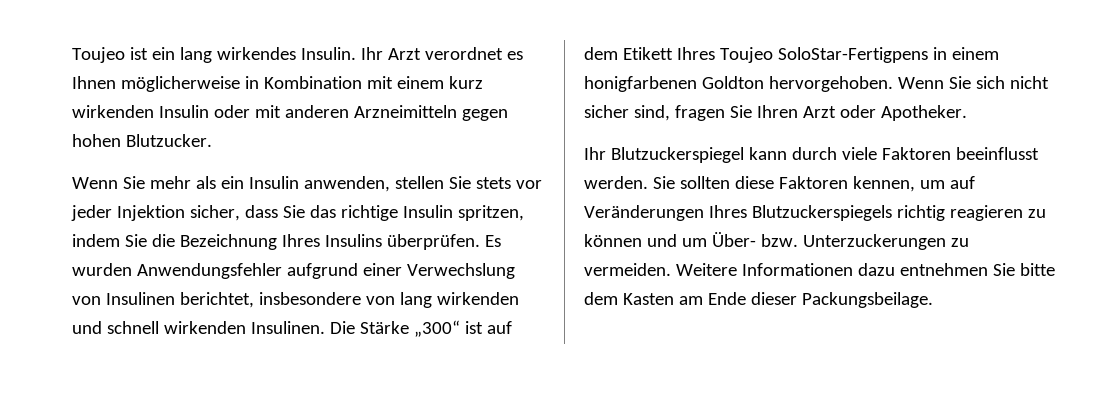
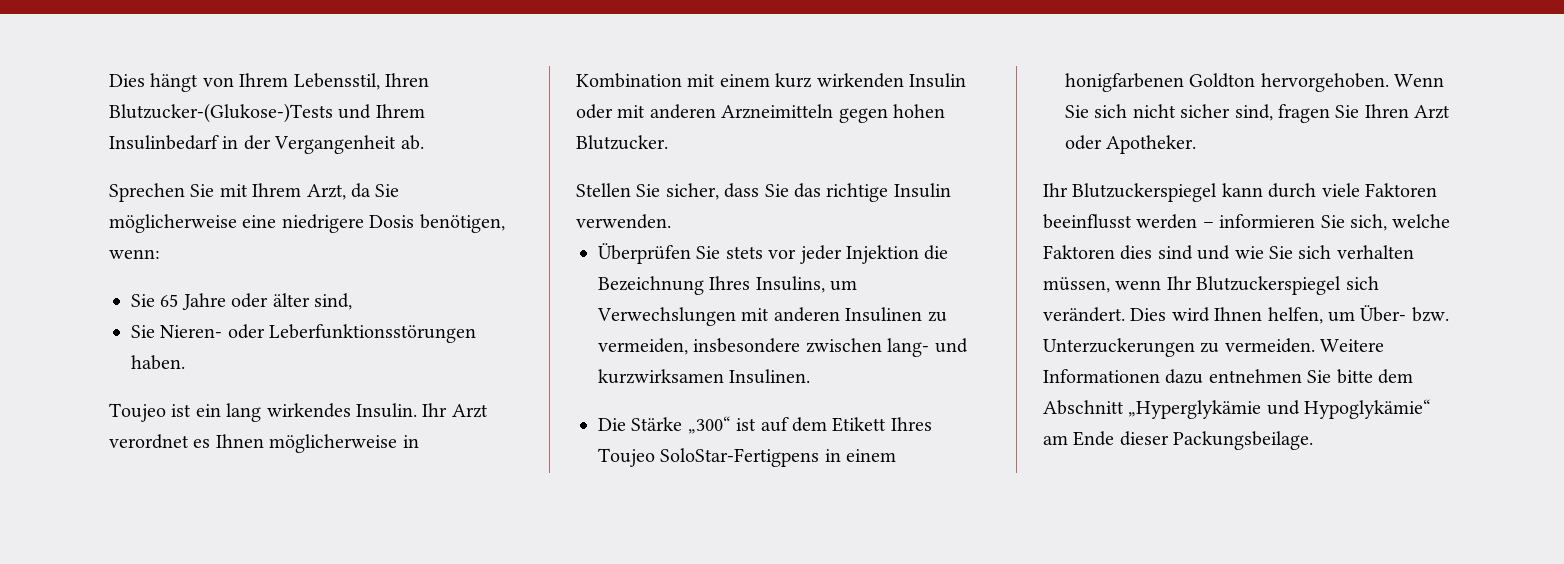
+ Dies hängt von Ihrem Lebensstil, Ihren Blutzucker-(Glukose-)Tests und Ihrem Insulinbedarf in der Vergangenheit ab.
+ Sprechen Sie mit Ihrem Arzt, da Sie möglicherweise eine niedrigere Dosis benötigen, wenn:
+ Sie 65 Jahre oder älter sind,
+ Sie Nieren- oder Leberfunktionsstörungen haben.
- Wenn Sie mehr als ein Insulin anwenden, stellen Sie stets vor jeder Injektion sicher, dass Sie das richtige Insulin spritzen, indem Sie die Bezeichnung Ihres Insulins überprüfen. Es wurden Anwendungsfehler aufgrund einer Verwechslung von Insulinen berichtet, insbesondere von lang wirkenden und schnell wirkenden Insulinen. Die Stärke „300“ ist auf dem Etikett Ihres Toujeo SoloStar-Fertigpens in einem honigfarbenen Goldton hervorgehoben.
+ Stellen Sie sicher, dass Sie das richtige Insulin verwenden.
+ Überprüfen Sie stets vor jeder Injektion die Bezeichnung Ihres Insulins, um Verwechslungen mit anderen Insulinen zu vermeiden, insbesondere zwischen lang- und kurzwirksamen Insulinen.
+ Die Stärke „300“ ist auf dem Etikett Ihres Toujeo SoloStar-Fertigpens in einem honigfarbenen Goldton hervorgehoben.
- Ihr Blutzuckerspiegel kann durch viele Faktoren beeinflusst werden. Sie sollten diese Faktoren kennen, um auf Veränderungen Ihres Blutzuckerspiegels richtig reagieren zu können und um Über- bzw. Unterzuckerungen zu vermeiden.
+ Ihr Blutzuckerspiegel kann durch viele Faktoren beeinflusst werden – informieren Sie sich, welche Faktoren dies sind und wie Sie sich verhalten müssen, wenn Ihr Blutzuckerspiegel sich verändert. Dies wird Ihnen helfen, um Über- bzw. Unterzuckerungen zu vermeiden.
- Weitere Informationen dazu entnehmen Sie bitte dem Kasten am Ende dieser Packungsbeilage.
+ Weitere Informationen dazu entnehmen Sie bitte dem Abschnitt „Hyperglykämie und Hypoglykämie“ am Ende dieser Packungsbeilage.

